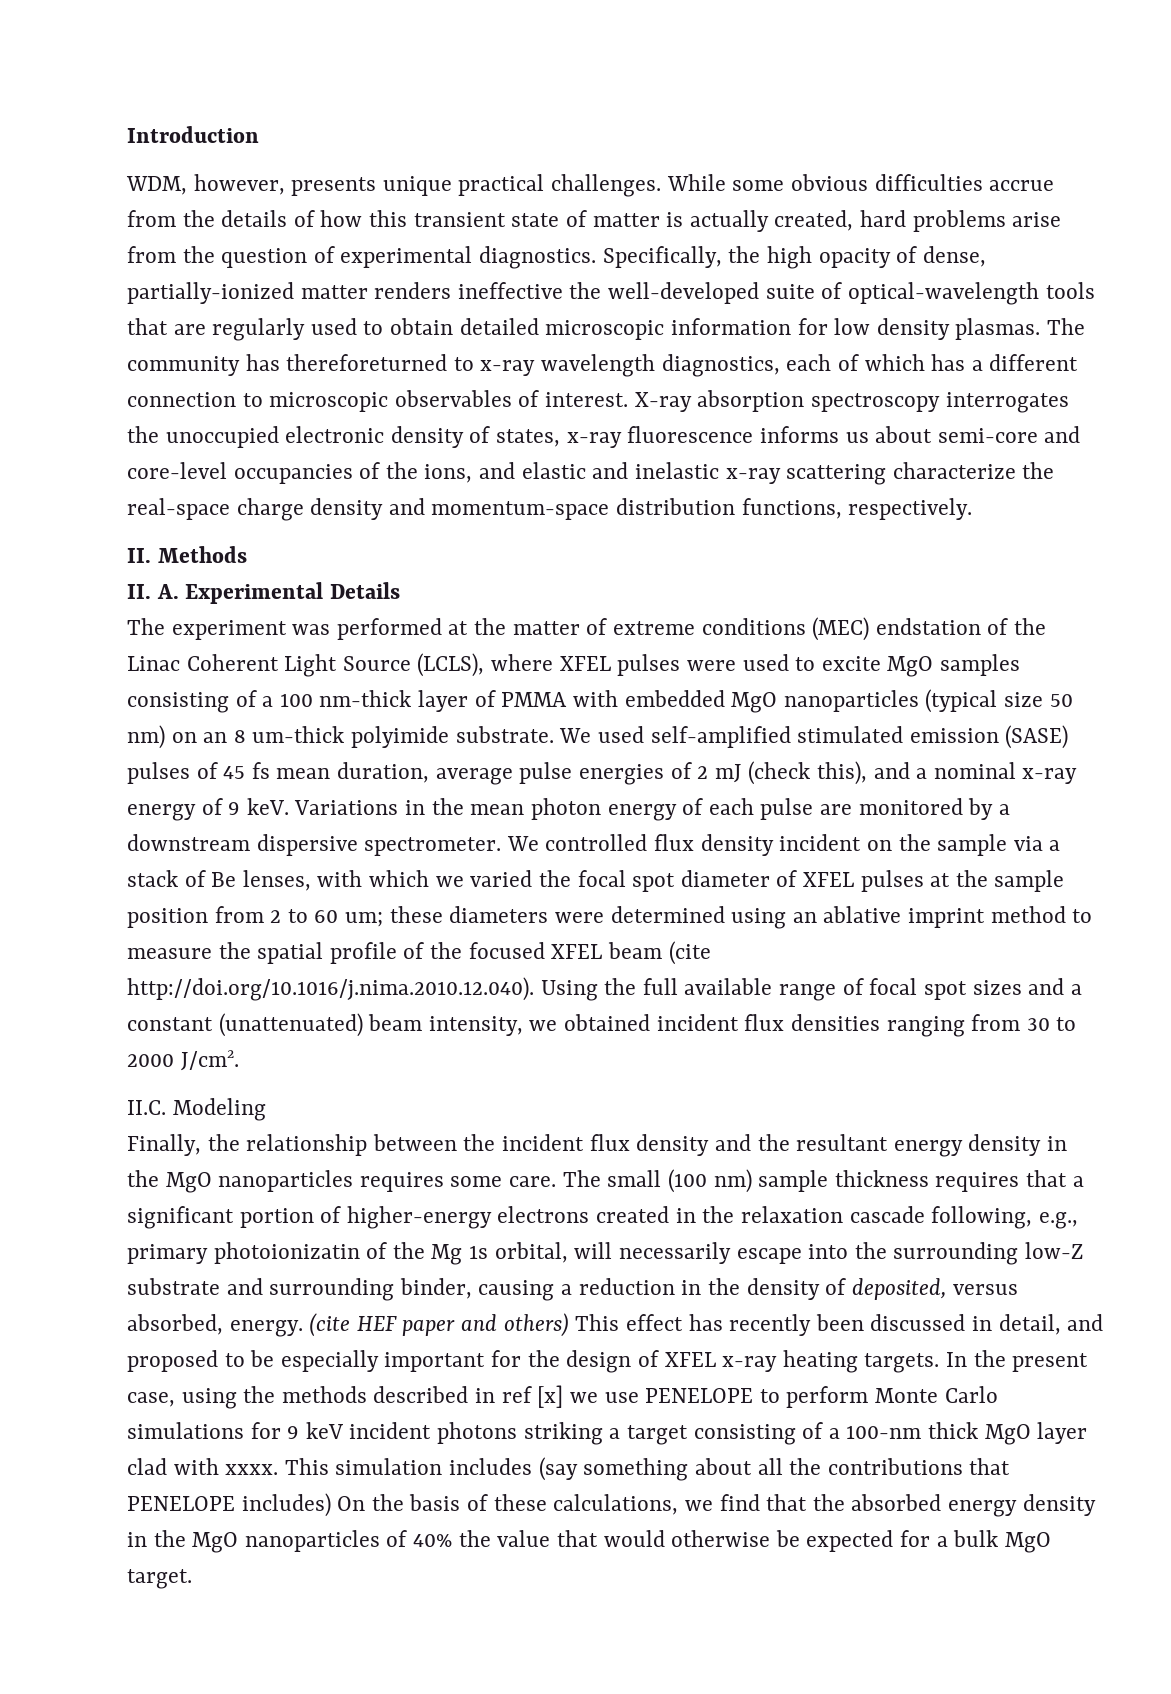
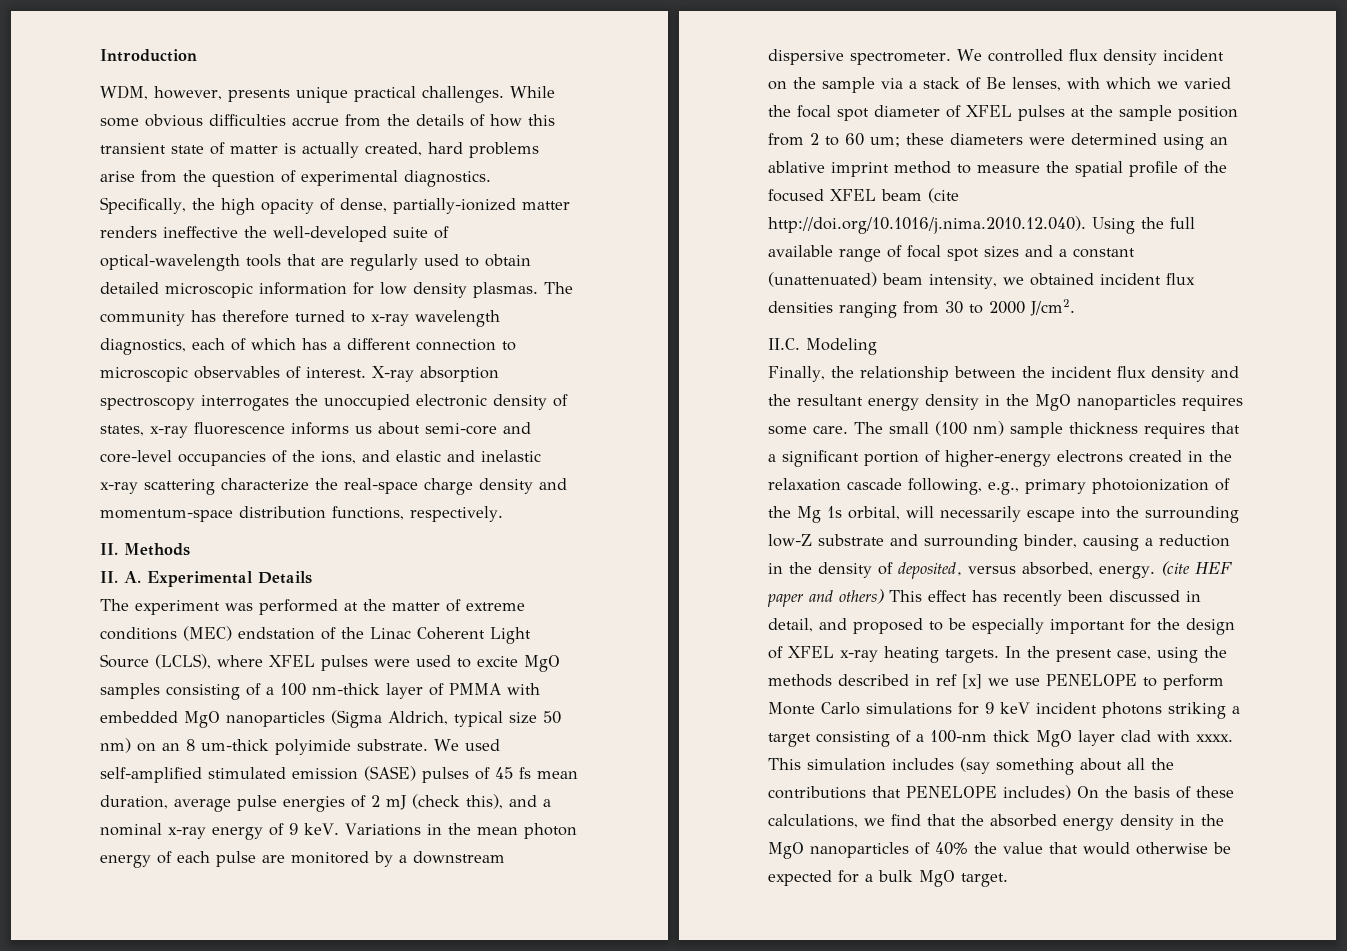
- The community has thereforeturned to x-ray wavelength diagnostics, each of which has a different connection to microscopic observables of interest.
+ The community has therefore turned to x-ray wavelength diagnostics, each of which has a different connection to microscopic observables of interest.
- The experiment was performed at the matter of extreme conditions (MEC) endstation of the Linac Coherent Light Source (LCLS), where XFEL pulses were used to excite MgO samples consisting of a 100 nm-thick layer of PMMA with embedded MgO nanoparticles (typical size 50 nm) on an 8 um-thick polyimide substrate.
+ The experiment was performed at the matter of extreme conditions (MEC) endstation of the Linac Coherent Light Source (LCLS), where XFEL pulses were used to excite MgO samples consisting of a 100 nm-thick layer of PMMA with embedded MgO nanoparticles (Sigma Aldrich, typical size 50 nm) on an 8 um-thick polyimide substrate.
- The small (100 nm) sample thickness requires that a significant portion of higher-energy electrons created in the relaxation cascade following, e.g., primary photoionizatin of the Mg 1s orbital, will necessarily escape into the surrounding low-Z substrate and surrounding binder, causing a reduction in the density of deposited, versus absorbed, energy.
+ The small (100 nm) sample thickness requires that a significant portion of higher-energy electrons created in the relaxation cascade following, e.g., primary photoionization of the Mg 1s orbital, will necessarily escape into the surrounding low-Z substrate and surrounding binder, causing a reduction in the density of deposited, versus absorbed, energy.

